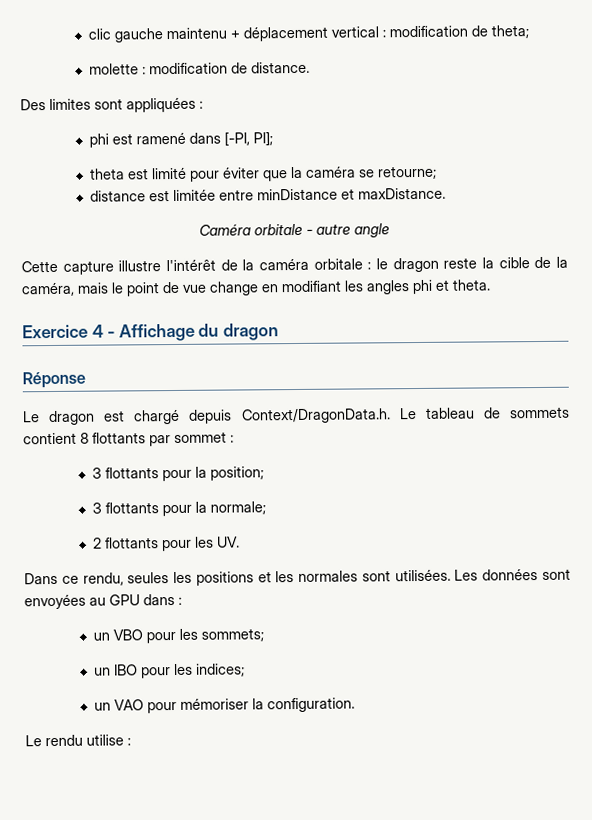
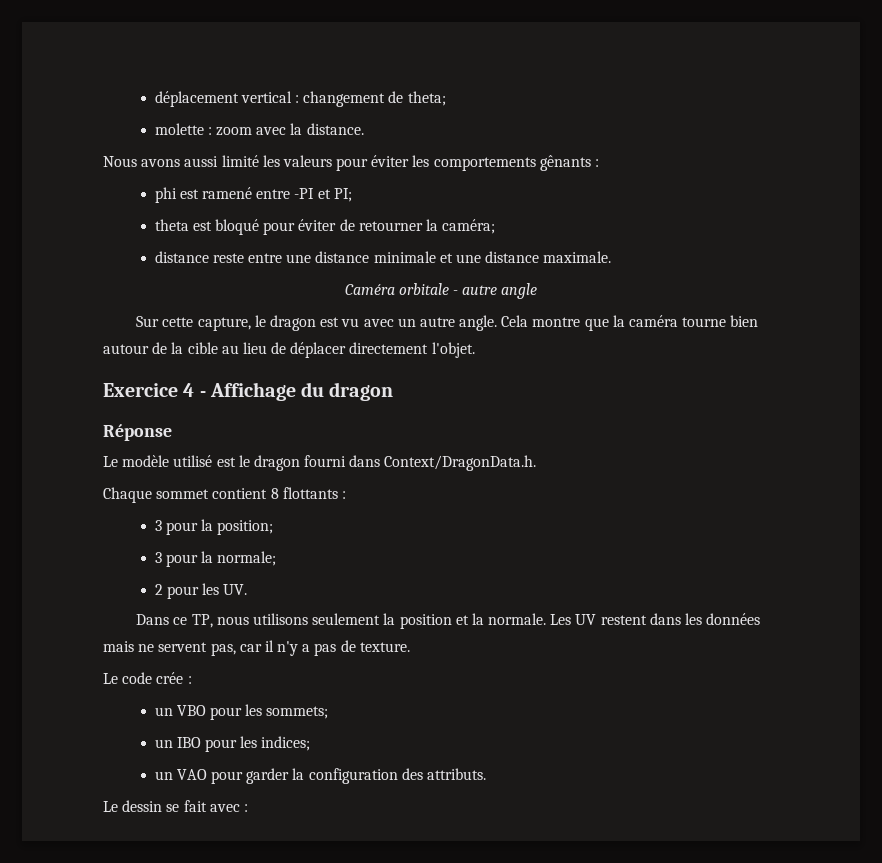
- clic gauche maintenu + déplacement vertical : modification de theta;
+ déplacement vertical : changement de theta;
- molette : modification de distance.
- Des limites sont appliquées :
+ molette : zoom avec la distance.
+ Nous avons aussi limité les valeurs pour éviter les comportements gênants :
- phi est ramené dans [-PI, PI];
+ phi est ramené entre -PI et PI;
- theta est limité pour éviter que la caméra se retourne;
- distance est limitée entre minDistance et maxDistance.
+ theta est bloqué pour éviter de retourner la caméra;
+ distance reste entre une distance minimale et une distance maximale.
- Cette capture illustre l'intérêt de la caméra orbitale : le dragon reste la cible de la caméra, mais le point de vue change en modifiant les angles phi et theta.
+ Sur cette capture, le dragon est vu avec un autre angle. Cela montre que la caméra tourne bien autour de la cible au lieu de déplacer directement l'objet.
- Le dragon est chargé depuis Context/DragonData.h. Le tableau de sommets contient 8 flottants par sommet :
+ Le modèle utilisé est le dragon fourni dans Context/DragonData.h.
+ Chaque sommet contient 8 flottants :
- 3 flottants pour la position;
+ 3 pour la position;
- 3 flottants pour la normale;
+ 3 pour la normale;
- 2 flottants pour les UV.
+ 2 pour les UV.
- Dans ce rendu, seules les positions et les normales sont utilisées. Les données sont envoyées au GPU dans :
+ Dans ce TP, nous utilisons seulement la position et la normale. Les UV restent dans les données mais ne servent pas, car il n'y a pas de texture.
+ Le code crée :
- un VAO pour mémoriser la configuration.
- Le rendu utilise :
+ un VAO pour garder la configuration des attributs.
+ Le dessin se fait avec :

